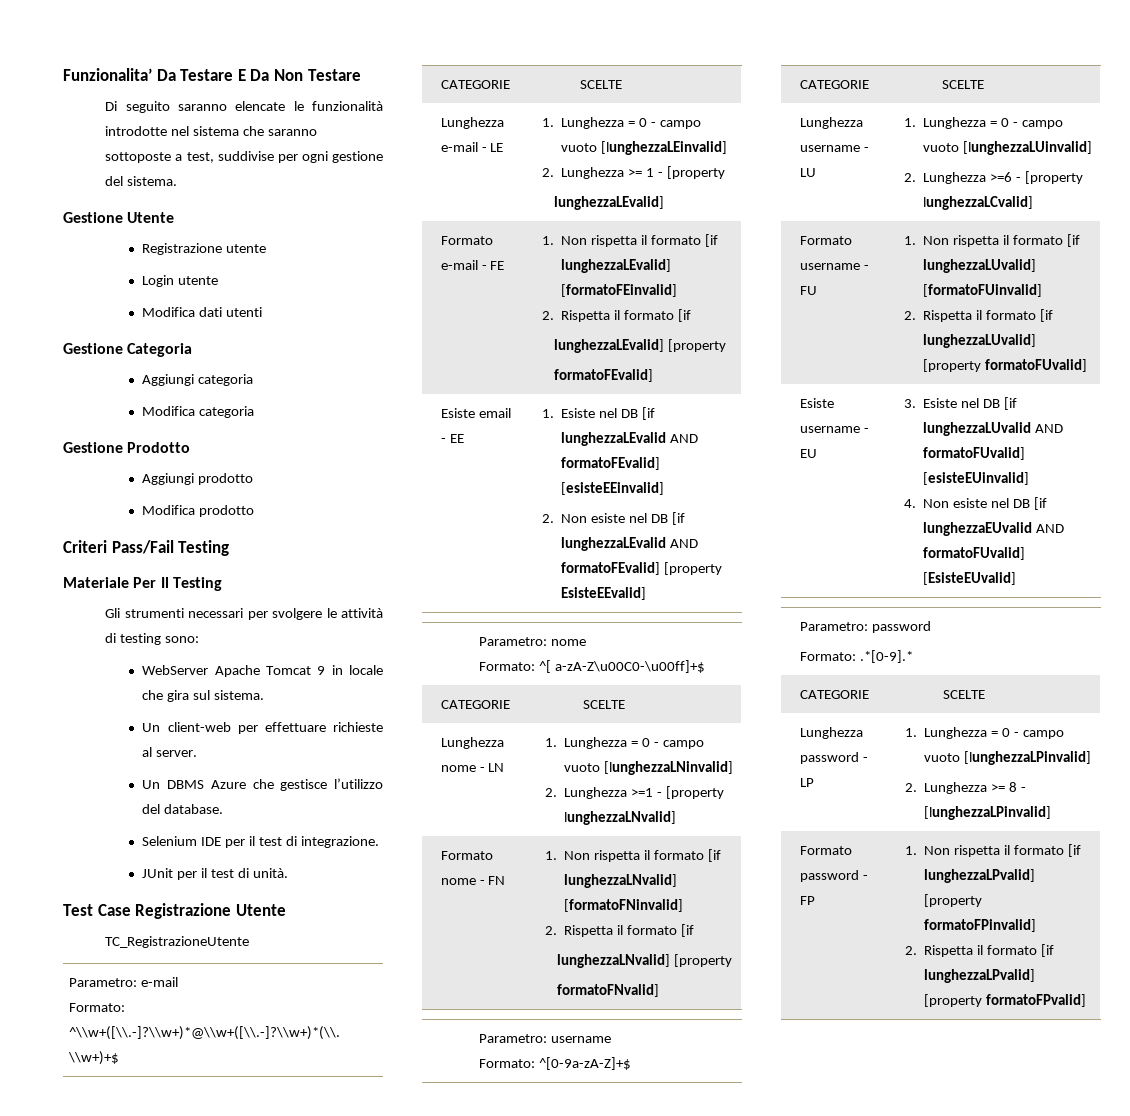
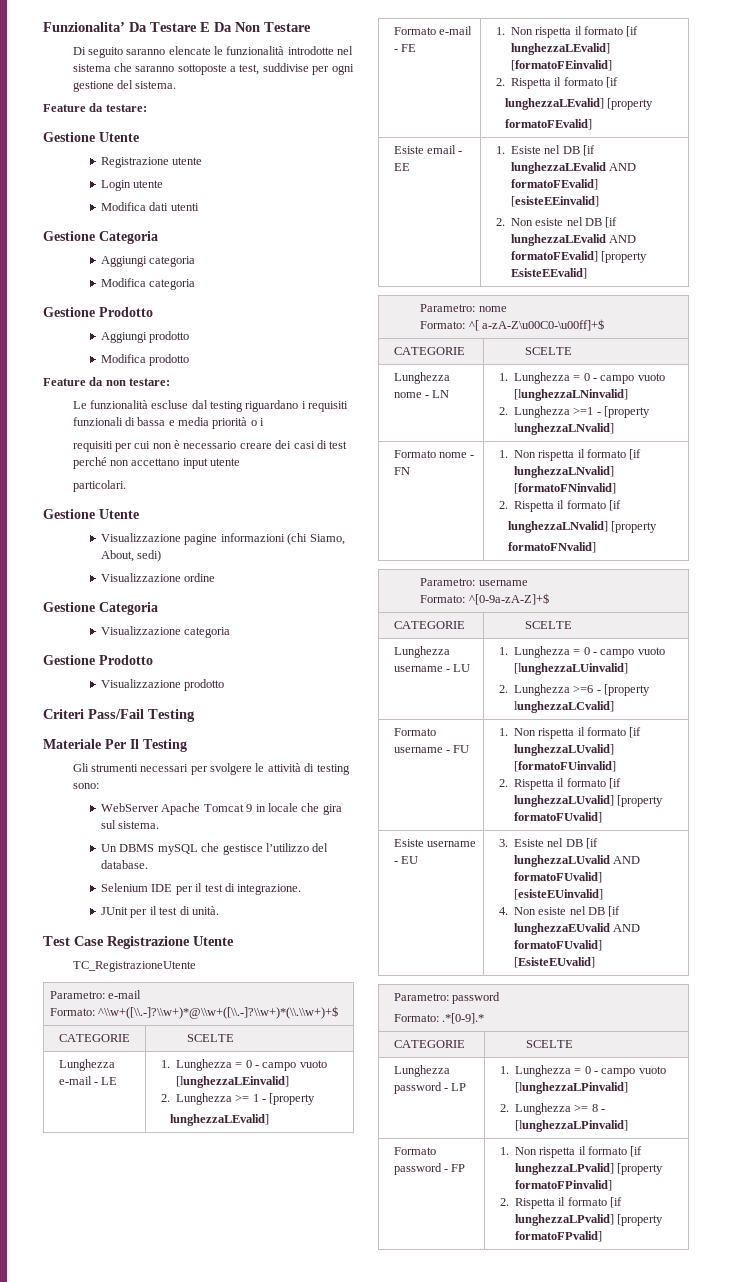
+ Feature da testare:
+ Feature da non testare:
+ Le funzionalità escluse dal testing riguardano i requisiti funzionali di bassa e media priorità o i
+ requisiti per cui non è necessario creare dei casi di test perché non accettano input utente
+ particolari.
+ Gestione Utente
+ Visualizzazione pagine informazioni (chi Siamo, About, sedi)
+ Visualizzazione ordine
+ Gestione Categoria
+ Visualizzazione categoria
+ Gestione Prodotto
+ Visualizzazione prodotto
- Un client-web per effettuare richieste al server.
- Un DBMS Azure che gestisce l’utilizzo del database.
+ Un DBMS mySQL che gestisce l’utilizzo del database.

